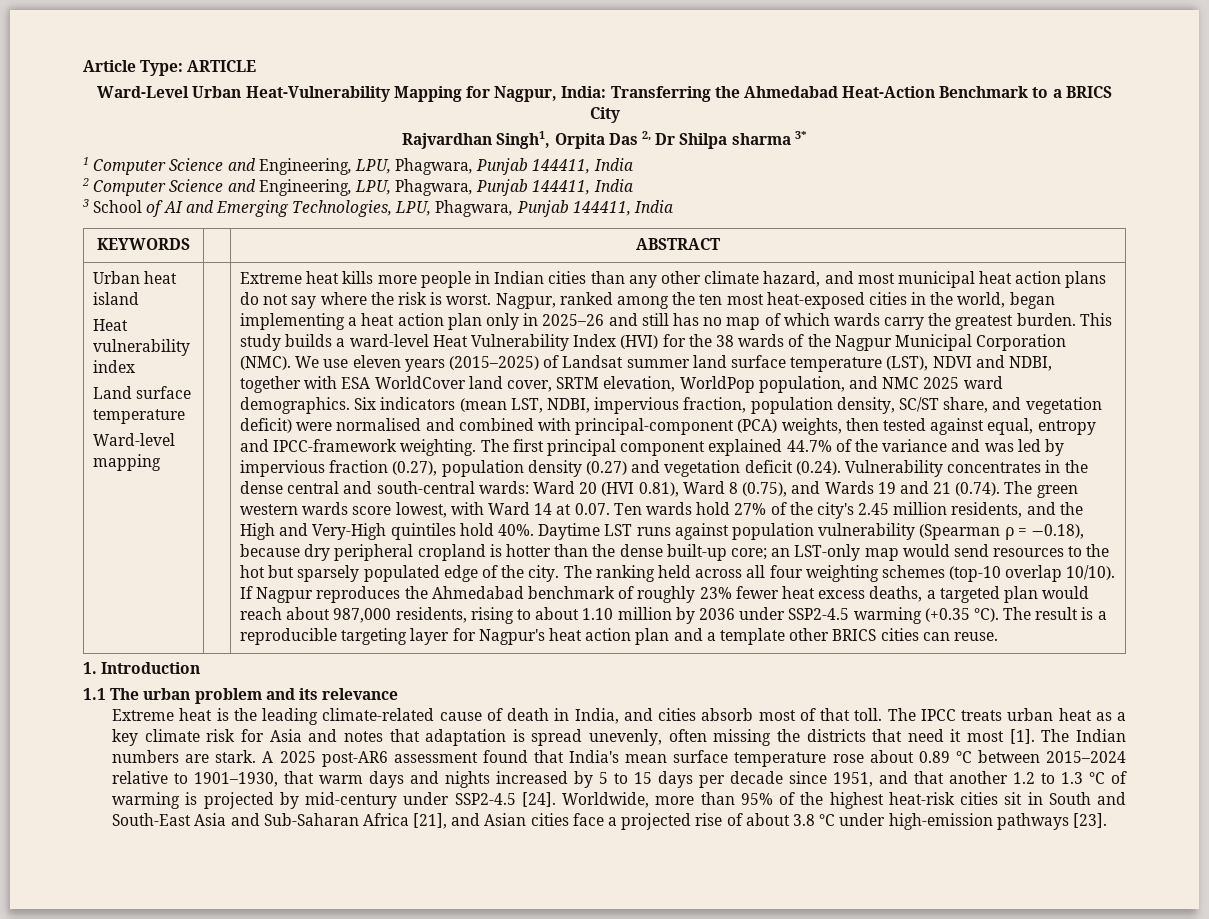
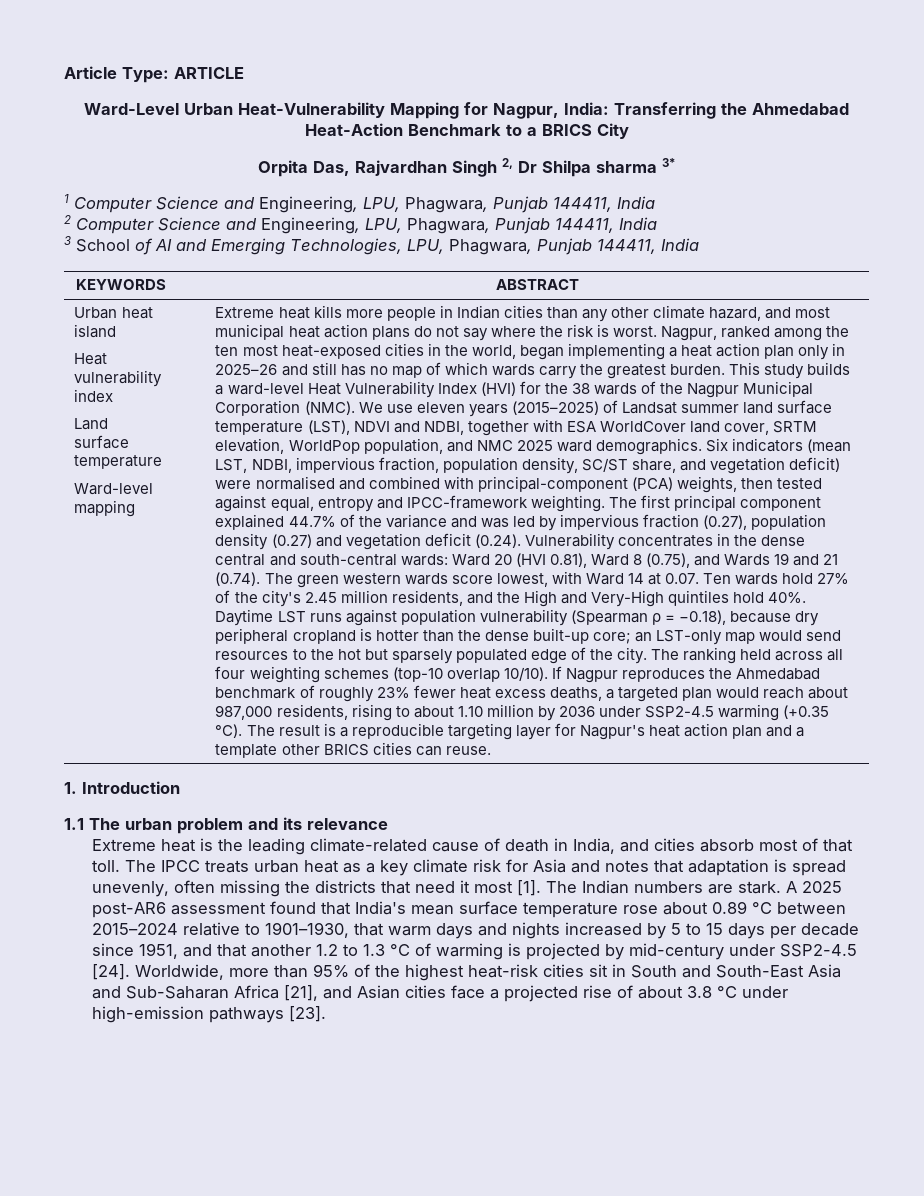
- Rajvardhan Singh1, Orpita Das 2, Dr Shilpa sharma 3*
+ Orpita Das, Rajvardhan Singh 2, Dr Shilpa sharma 3*

